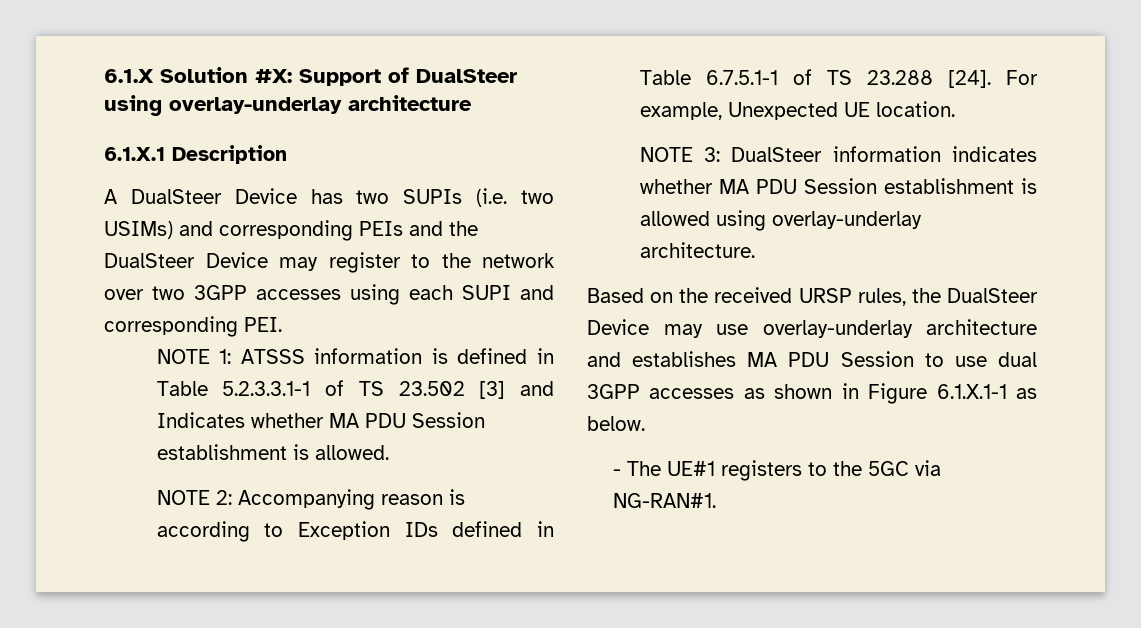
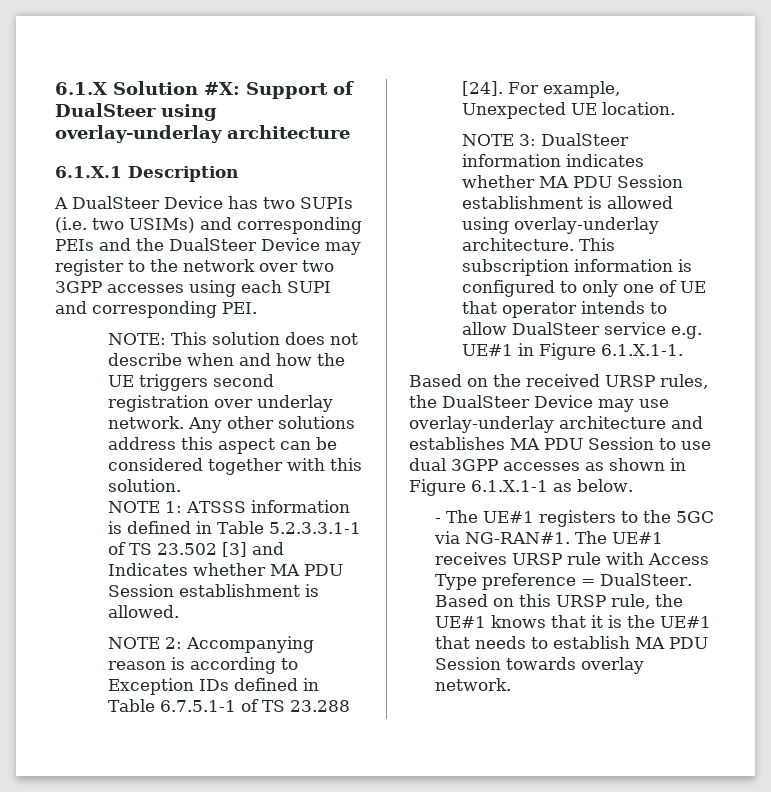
+ NOTE: This solution does not describe when and how the UE triggers second registration over underlay network. Any other solutions address this aspect can be considered together with this solution.
+ This subscription information is configured to only one of UE that operator intends to allow DualSteer service e.g. UE#1 in Figure 6.1.X.1-1.
+ The UE#1 receives URSP rule with Access Type preference = DualSteer. Based on this URSP rule, the UE#1 knows that it is the UE#1 that needs to establish MA PDU Session towards overlay network.

